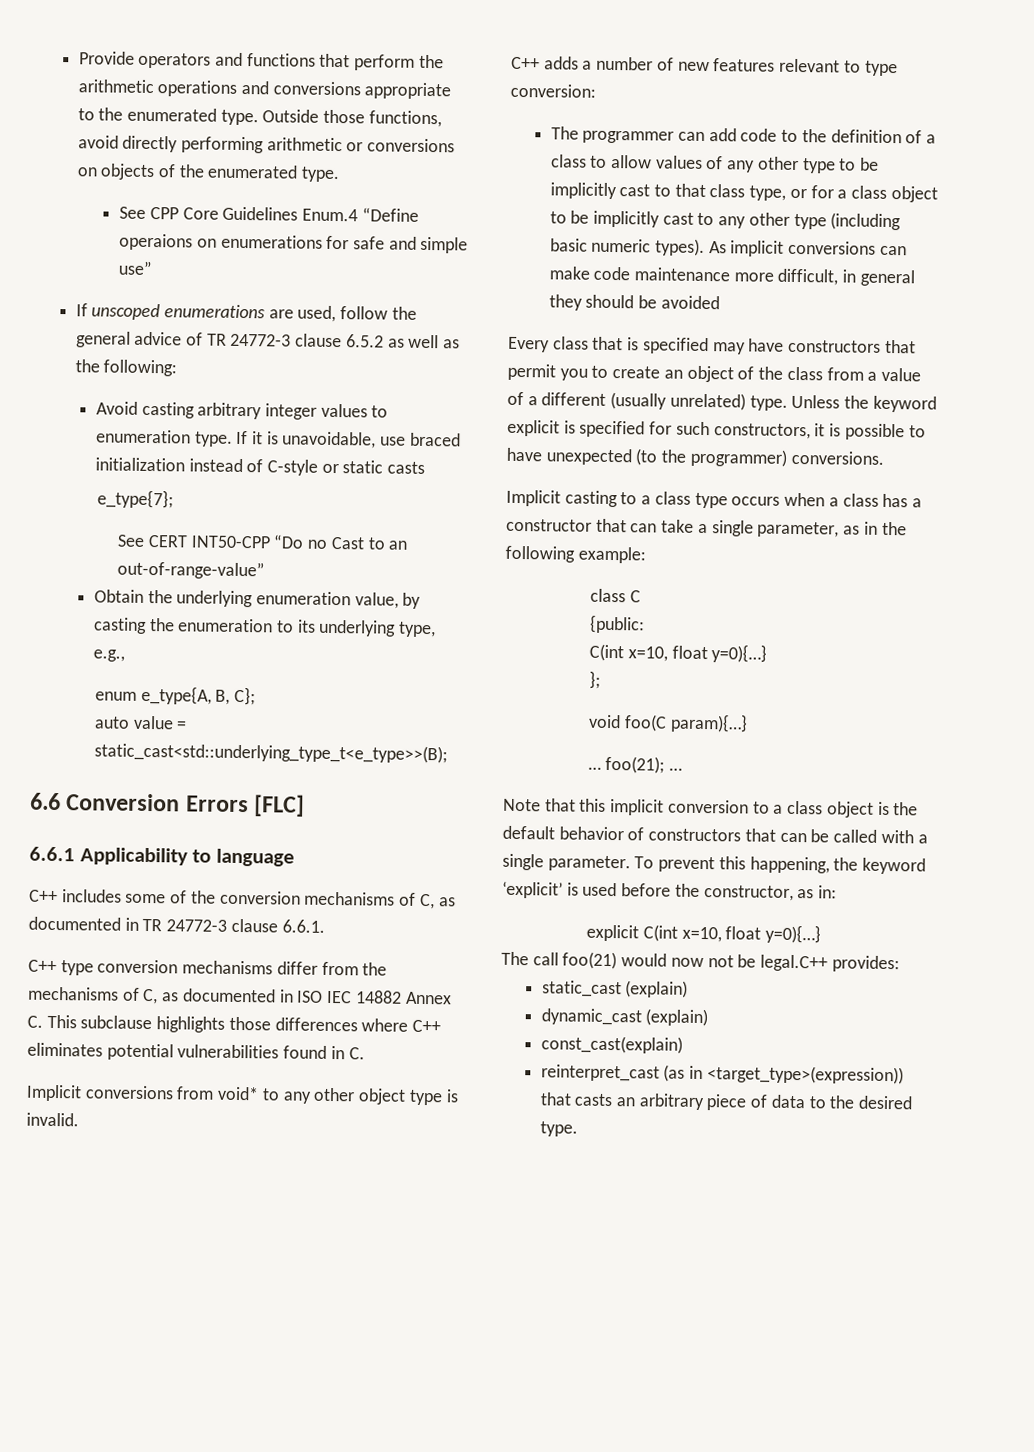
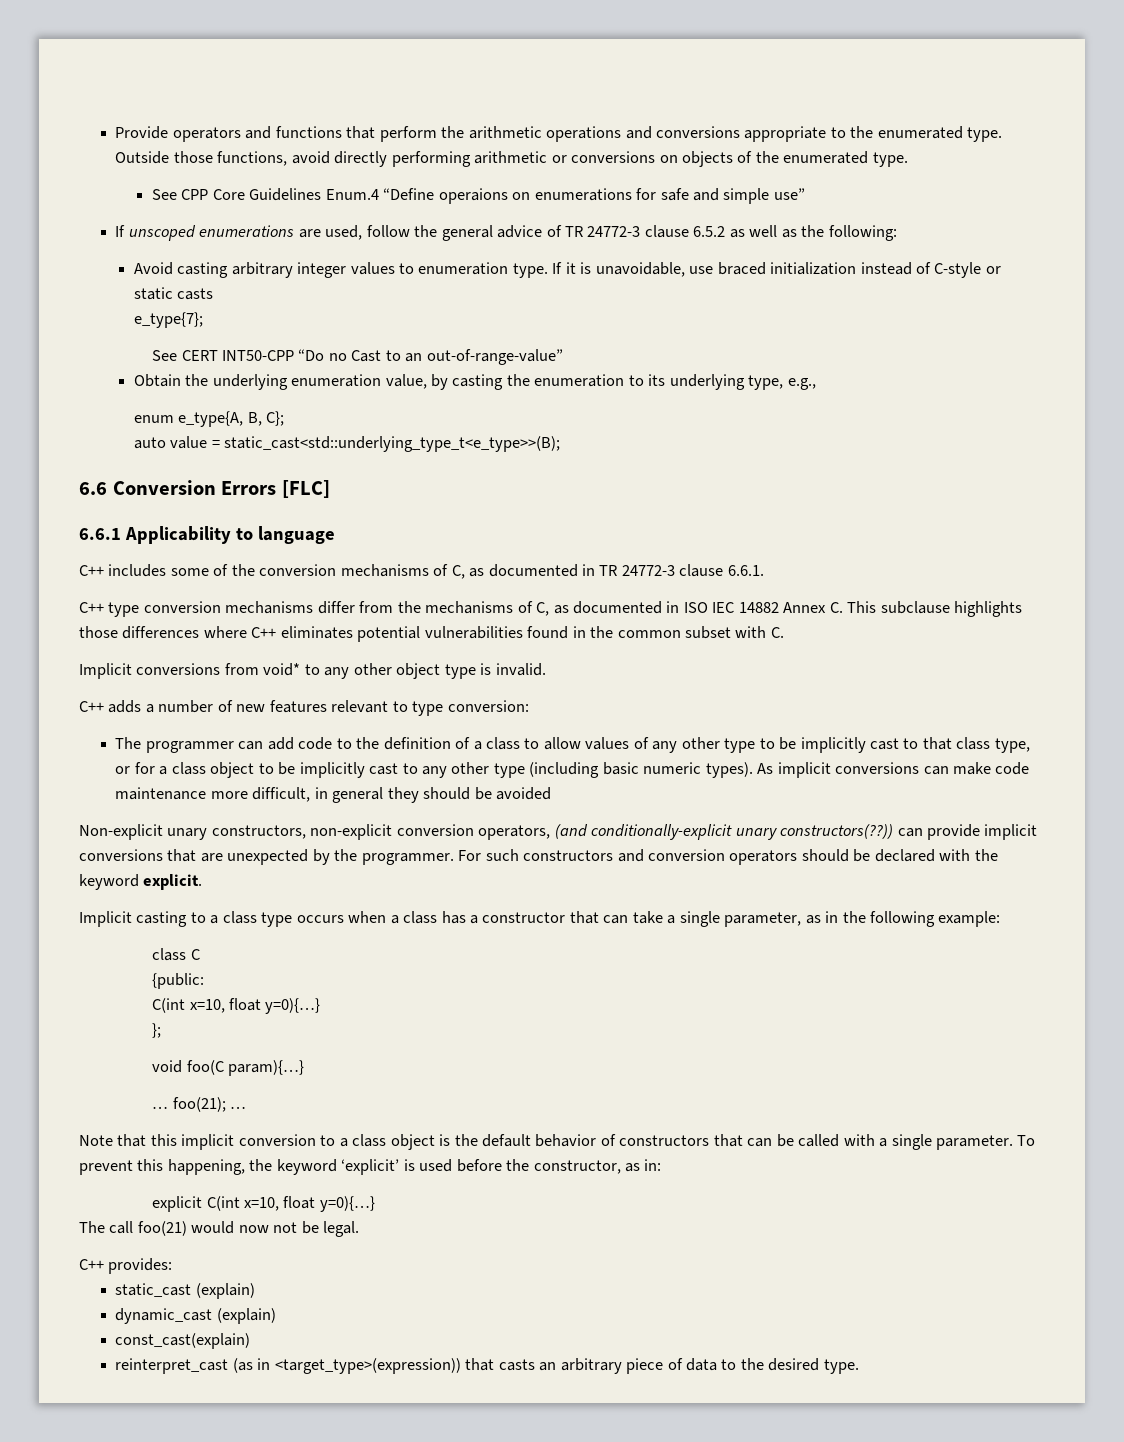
- C++ type conversion mechanisms differ from the mechanisms of C, as documented in ISO IEC 14882 Annex C. This subclause highlights those differences where C++ eliminates potential vulnerabilities found in C.
+ C++ type conversion mechanisms differ from the mechanisms of C, as documented in ISO IEC 14882 Annex C. This subclause highlights those differences where C++ eliminates potential vulnerabilities found in the common subset with C.
- Every class that is specified may have constructors that permit you to create an object of the class from a value of a different (usually unrelated) type. Unless the keyword explicit is specified for such constructors, it is possible to have unexpected (to the programmer) conversions.
+ Non-explicit unary constructors, non-explicit conversion operators, (and conditionally-explicit unary constructors(??)) can provide implicit conversions that are unexpected by the programmer. For such constructors and conversion operators should be declared with the keyword explicit.
- The call foo(21) would now not be legal.C++ provides:
+ The call foo(21) would now not be legal.
+ C++ provides:

